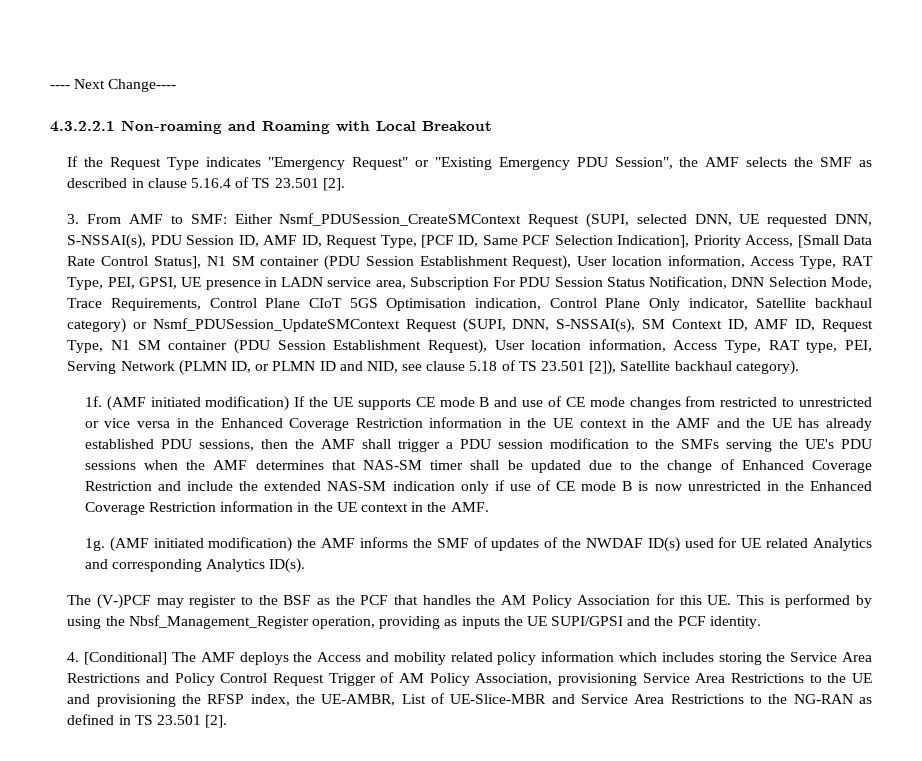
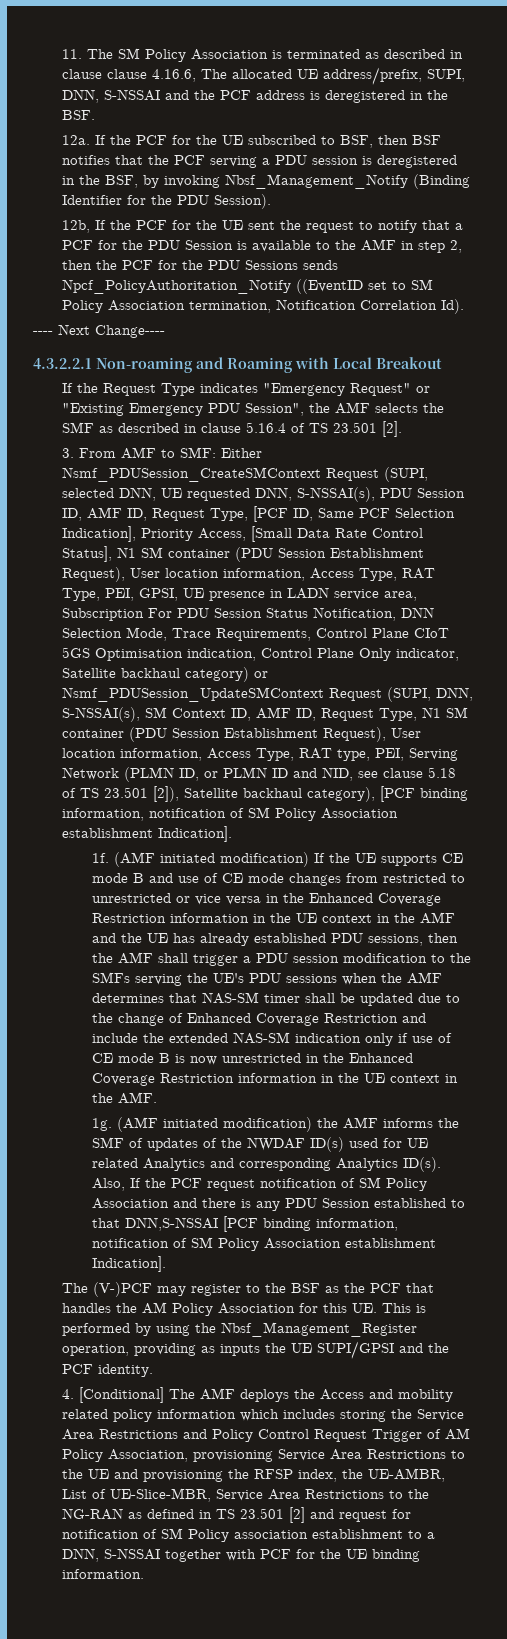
+ 11. The SM Policy Association is terminated as described in clause clause 4.16.6, The allocated UE address/prefix, SUPI, DNN, S-NSSAI and the PCF address is deregistered in the BSF.
+ 12a. If the PCF for the UE subscribed to BSF, then BSF notifies that the PCF serving a PDU session is deregistered in the BSF, by invoking Nbsf_Management_Notify (Binding Identifier for the PDU Session).
+ 12b, If the PCF for the UE sent the request to notify that a PCF for the PDU Session is available to the AMF in step 2, then the PCF for the PDU Sessions sends Npcf_PolicyAuthoritation_Notify ((EventID set to SM Policy Association termination, Notification Correlation Id).
- Either Nsmf_PDUSession_CreateSMContext Request (SUPI, selected DNN, UE requested DNN, S-NSSAI(s), PDU Session ID, AMF ID, Request Type, [PCF ID, Same PCF Selection Indication], Priority Access, [Small Data Rate Control Status], N1 SM container (PDU Session Establishment Request), User location information, Access Type, RAT Type, PEI, GPSI, UE presence in LADN service area, Subscription For PDU Session Status Notification, DNN Selection Mode, Trace Requirements, Control Plane CIoT 5GS Optimisation indication, Control Plane Only indicator, Satellite backhaul category) or Nsmf_PDUSession_UpdateSMContext Request (SUPI, DNN, S-NSSAI(s), SM Context ID, AMF ID, Request Type, N1 SM container (PDU Session Establishment Request), User location information, Access Type, RAT type, PEI, Serving Network (PLMN ID, or PLMN ID and NID, see clause 5.18 of TS 23.501 [2]), Satellite backhaul category).
+ Either Nsmf_PDUSession_CreateSMContext Request (SUPI, selected DNN, UE requested DNN, S-NSSAI(s), PDU Session ID, AMF ID, Request Type, [PCF ID, Same PCF Selection Indication], Priority Access, [Small Data Rate Control Status], N1 SM container (PDU Session Establishment Request), User location information, Access Type, RAT Type, PEI, GPSI, UE presence in LADN service area, Subscription For PDU Session Status Notification, DNN Selection Mode, Trace Requirements, Control Plane CIoT 5GS Optimisation indication, Control Plane Only indicator, Satellite backhaul category) or Nsmf_PDUSession_UpdateSMContext Request (SUPI, DNN, S-NSSAI(s), SM Context ID, AMF ID, Request Type, N1 SM container (PDU Session Establishment Request), User location information, Access Type, RAT type, PEI, Serving Network (PLMN ID, or PLMN ID and NID, see clause 5.18 of TS 23.501 [2]), Satellite backhaul category), [PCF binding information, notification of SM Policy Association establishment Indication].
+ Also, If the PCF request notification of SM Policy Association and there is any PDU Session established to that DNN,S-NSSAI [PCF binding information, notification of SM Policy Association establishment Indication].
- 4. [Conditional] The AMF deploys the Access and mobility related policy information which includes storing the Service Area Restrictions and Policy Control Request Trigger of AM Policy Association, provisioning Service Area Restrictions to the UE and provisioning the RFSP index, the UE-AMBR, List of UE-Slice-MBR and Service Area Restrictions to the NG-RAN as defined in TS 23.501 [2].
+ 4. [Conditional] The AMF deploys the Access and mobility related policy information which includes storing the Service Area Restrictions and Policy Control Request Trigger of AM Policy Association, provisioning Service Area Restrictions to the UE and provisioning the RFSP index, the UE-AMBR, List of UE-Slice-MBR, Service Area Restrictions to the NG-RAN as defined in TS 23.501 [2] and request for notification of SM Policy association establishment to a DNN, S-NSSAI together with PCF for the UE binding information.

